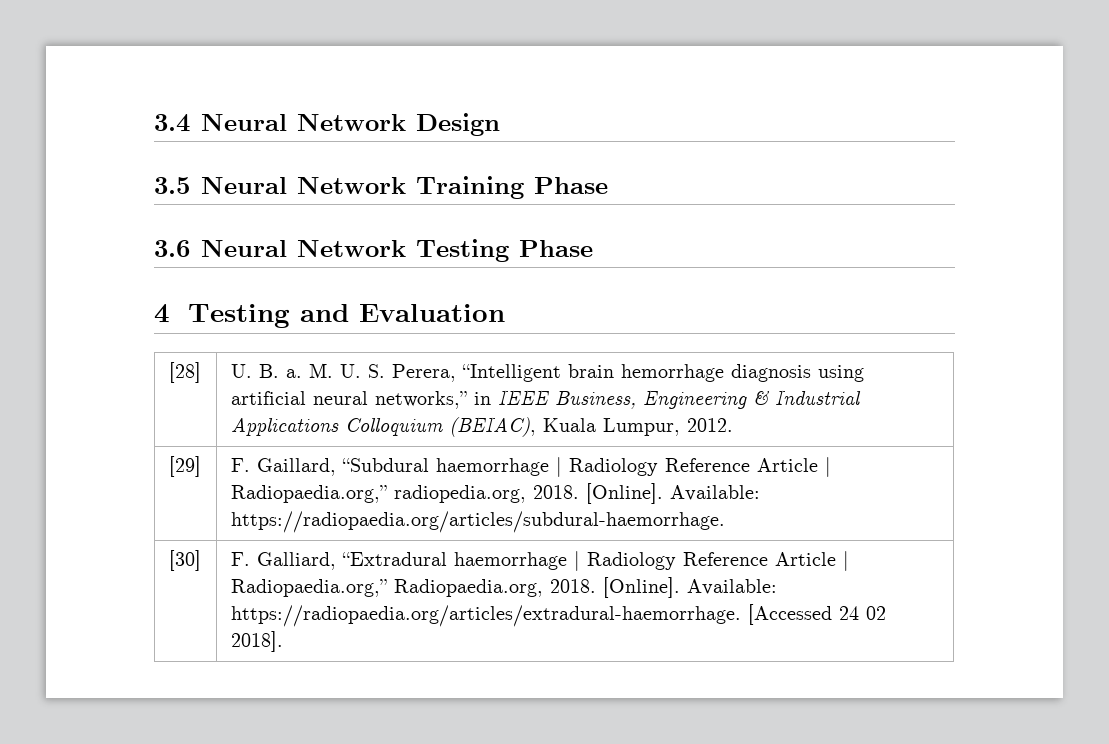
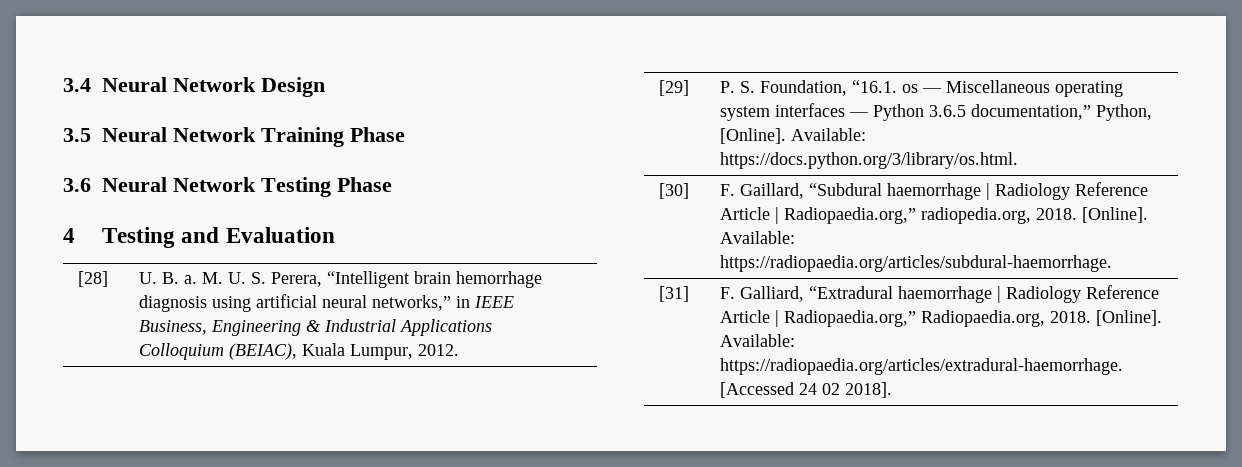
- [29] | F. Gaillard, “Subdural haemorrhage | Radiology Reference Article | Radiopaedia.org,” radiopedia.org, 2018. [Online]. Available: https://radiopaedia.org/articles/subdural-haemorrhage.
+ [29] | P. S. Foundation, “16.1. os — Miscellaneous operating system interfaces — Python 3.6.5 documentation,” Python, [Online]. Available: https://docs.python.org/3/library/os.html.
+ [30] | F. Gaillard, “Subdural haemorrhage | Radiology Reference Article | Radiopaedia.org,” radiopedia.org, 2018. [Online]. Available: https://radiopaedia.org/articles/subdural-haemorrhage.
- [30] | F. Galliard, “Extradural haemorrhage | Radiology Reference Article | Radiopaedia.org,” Radiopaedia.org, 2018. [Online]. Available: https://radiopaedia.org/articles/extradural-haemorrhage. [Accessed 24 02 2018].
+ [31] | F. Galliard, “Extradural haemorrhage | Radiology Reference Article | Radiopaedia.org,” Radiopaedia.org, 2018. [Online]. Available: https://radiopaedia.org/articles/extradural-haemorrhage. [Accessed 24 02 2018].

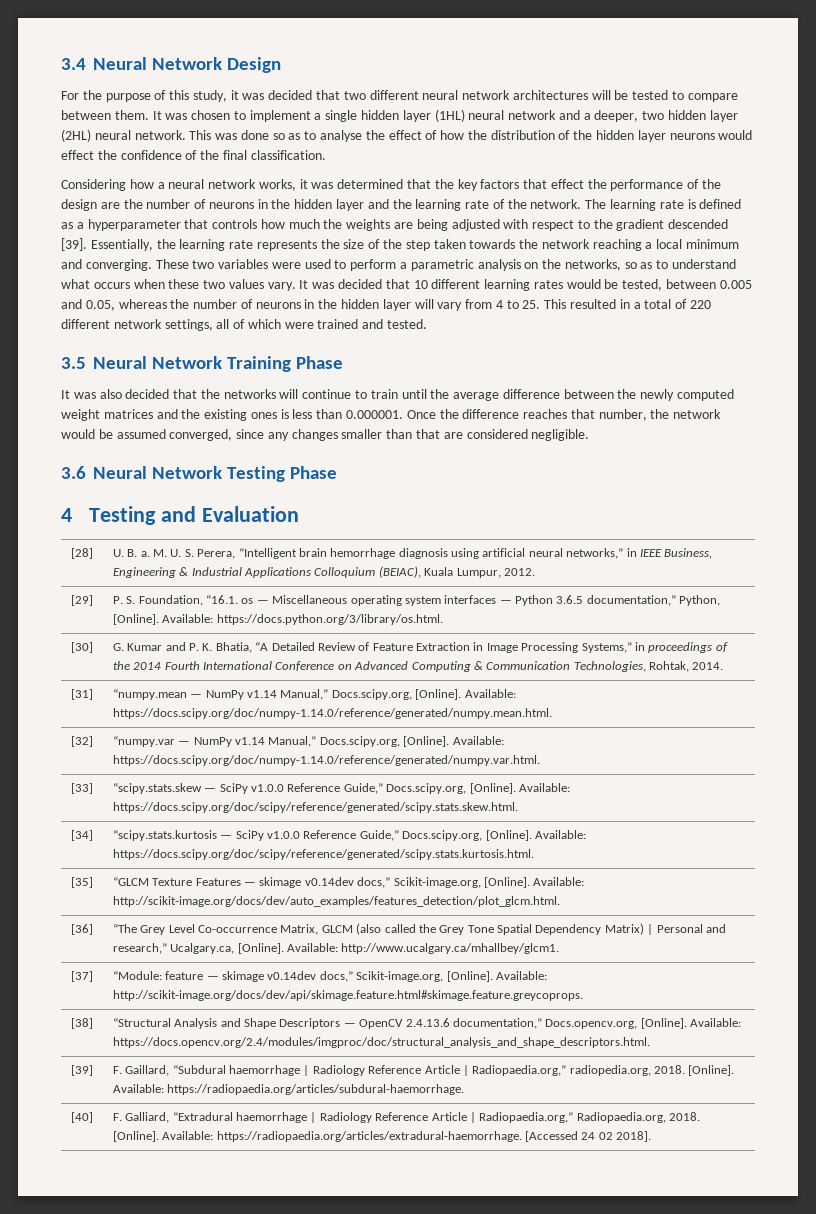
+ For the purpose of this study, it was decided that two different neural network architectures will be tested to compare between them. It was chosen to implement a single hidden layer (1HL) neural network and a deeper, two hidden layer (2HL) neural network. This was done so as to analyse the effect of how the distribution of the hidden layer neurons would effect the confidence of the final classification.
+ Considering how a neural network works, it was determined that the key factors that effect the performance of the design are the number of neurons in the hidden layer and the learning rate of the network. The learning rate is defined as a hyperparameter that controls how much the weights are being adjusted with respect to the gradient descended [39]. Essentially, the learning rate represents the size of the step taken towards the network reaching a local minimum and converging. These two variables were used to perform a parametric analysis on the networks, so as to understand what occurs when these two values vary. It was decided that 10 different learning rates would be tested, between 0.005 and 0.05, whereas the number of neurons in the hidden layer will vary from 4 to 25. This resulted in a total of 220 different network settings, all of which were trained and tested.
+ It was also decided that the networks will continue to train until the average difference between the newly computed weight matrices and the existing ones is less than 0.000001. Once the difference reaches that number, the network would be assumed converged, since any changes smaller than that are considered negligible.
- [30] | F. Gaillard, “Subdural haemorrhage | Radiology Reference Article | Radiopaedia.org,” radiopedia.org, 2018. [Online]. Available: https://radiopaedia.org/articles/subdural-haemorrhage.
+ [30] | G. Kumar and P. K. Bhatia, “A Detailed Review of Feature Extraction in Image Processing Systems,” in proceedings of the 2014 Fourth International Conference on Advanced Computing & Communication Technologies, Rohtak, 2014.
+ [31] | “numpy.mean — NumPy v1.14 Manual,” Docs.scipy.org, [Online]. Available: https://docs.scipy.org/doc/numpy-1.14.0/reference/generated/numpy.mean.html.
+ [32] | “numpy.var — NumPy v1.14 Manual,” Docs.scipy.org, [Online]. Available: https://docs.scipy.org/doc/numpy-1.14.0/reference/generated/numpy.var.html.
+ [33] | “scipy.stats.skew — SciPy v1.0.0 Reference Guide,” Docs.scipy.org, [Online]. Available: https://docs.scipy.org/doc/scipy/reference/generated/scipy.stats.skew.html.
+ [34] | “scipy.stats.kurtosis — SciPy v1.0.0 Reference Guide,” Docs.scipy.org, [Online]. Available: https://docs.scipy.org/doc/scipy/reference/generated/scipy.stats.kurtosis.html.
+ [35] | “GLCM Texture Features — skimage v0.14dev docs,” Scikit-image.org, [Online]. Available: http://scikit-image.org/docs/dev/auto_examples/features_detection/plot_glcm.html.
+ [36] | “The Grey Level Co-occurrence Matrix, GLCM (also called the Grey Tone Spatial Dependency Matrix) | Personal and research,” Ucalgary.ca, [Online]. Available: http://www.ucalgary.ca/mhallbey/glcm1.
+ [37] | “Module: feature — skimage v0.14dev docs,” Scikit-image.org, [Online]. Available: http://scikit-image.org/docs/dev/api/skimage.feature.html#skimage.feature.greycoprops.
+ [38] | “Structural Analysis and Shape Descriptors — OpenCV 2.4.13.6 documentation,” Docs.opencv.org, [Online]. Available: https://docs.opencv.org/2.4/modules/imgproc/doc/structural_analysis_and_shape_descriptors.html.
+ [39] | F. Gaillard, “Subdural haemorrhage | Radiology Reference Article | Radiopaedia.org,” radiopedia.org, 2018. [Online]. Available: https://radiopaedia.org/articles/subdural-haemorrhage.
- [31] | F. Galliard, “Extradural haemorrhage | Radiology Reference Article | Radiopaedia.org,” Radiopaedia.org, 2018. [Online]. Available: https://radiopaedia.org/articles/extradural-haemorrhage. [Accessed 24 02 2018].
+ [40] | F. Galliard, “Extradural haemorrhage | Radiology Reference Article | Radiopaedia.org,” Radiopaedia.org, 2018. [Online]. Available: https://radiopaedia.org/articles/extradural-haemorrhage. [Accessed 24 02 2018].

